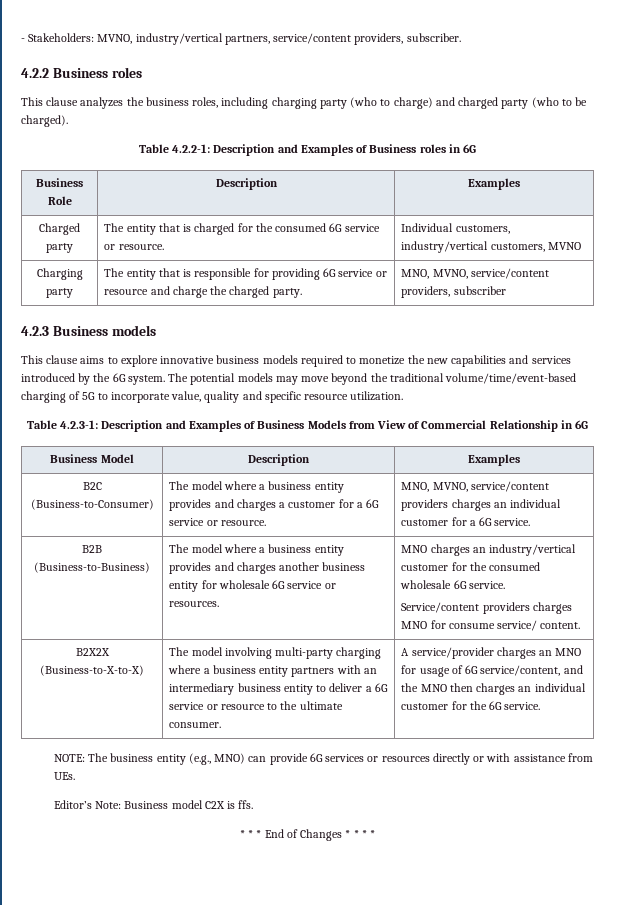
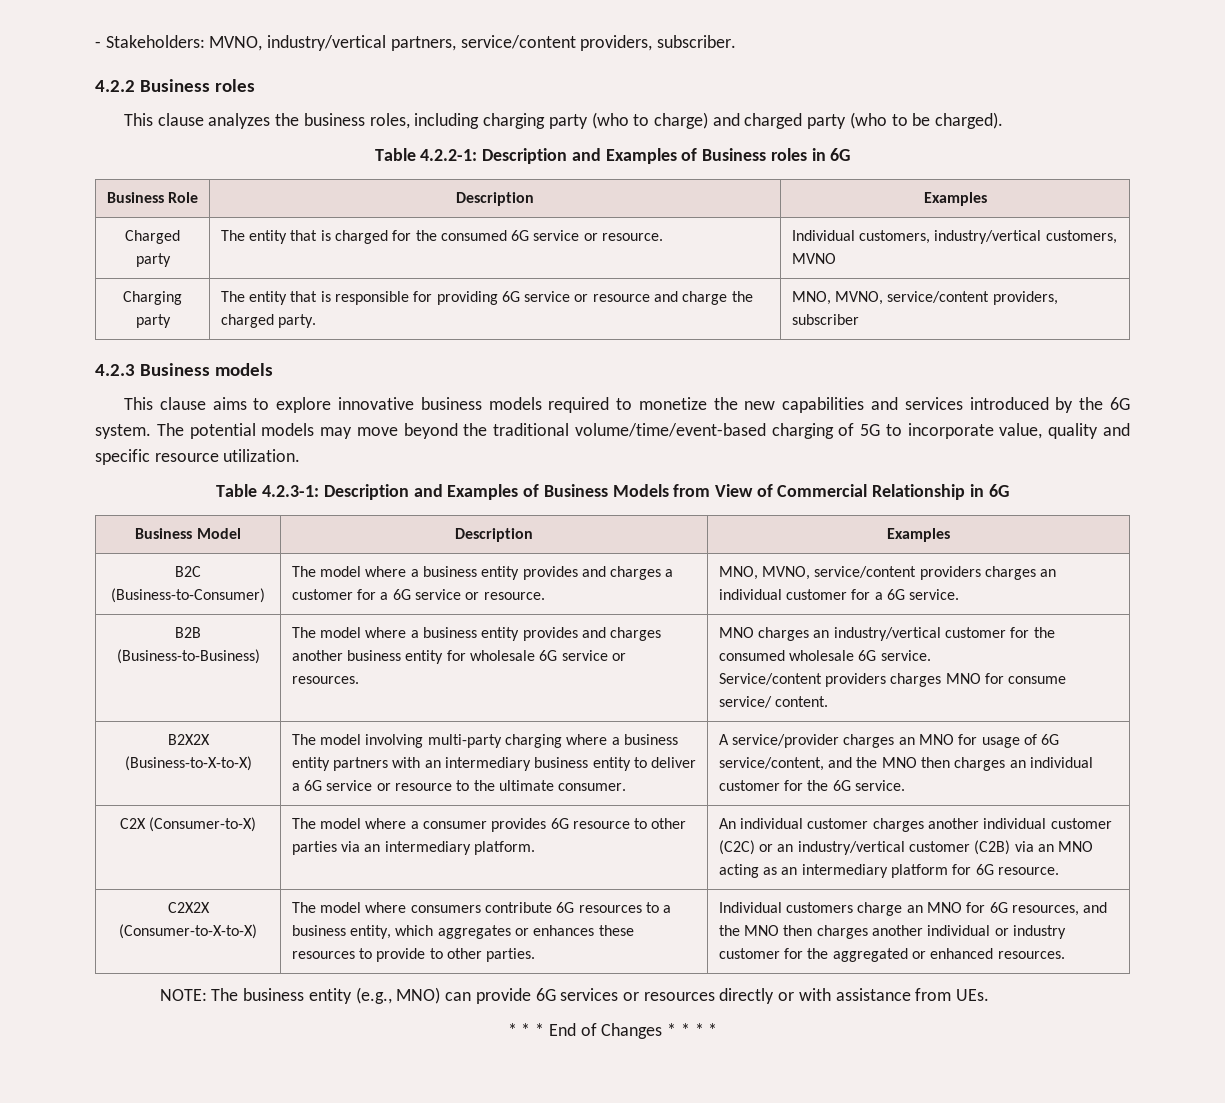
+ C2X (Consumer-to-X) | The model where a consumer provides 6G resource to other parties via an intermediary platform. | An individual customer charges another individual customer (C2C) or an industry/vertical customer (C2B) via an MNO acting as an intermediary platform for 6G resource.
+ C2X2X (Consumer-to-X-to-X) | The model where consumers contribute 6G resources to a business entity, which aggregates or enhances these resources to provide to other parties. | Individual customers charge an MNO for 6G resources, and the MNO then charges another individual or industry customer for the aggregated or enhanced resources.
- Editor’s Note: Business model C2X is ffs.

